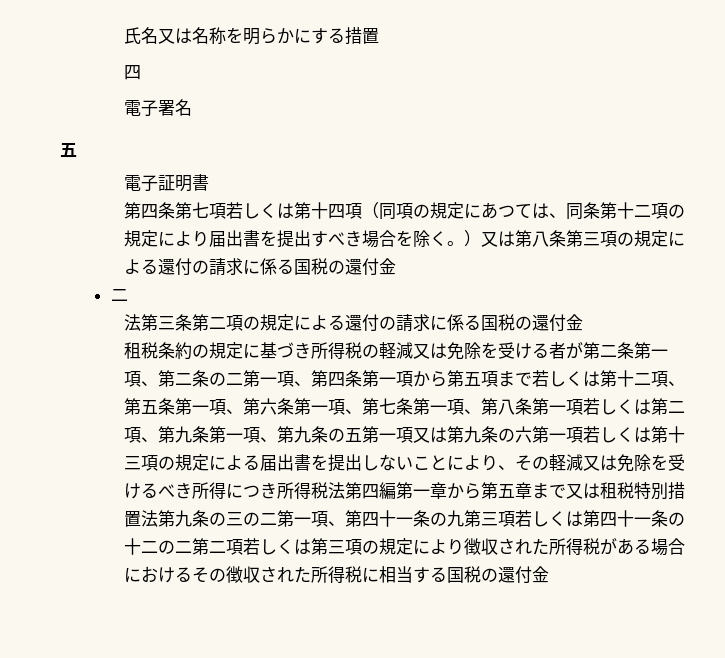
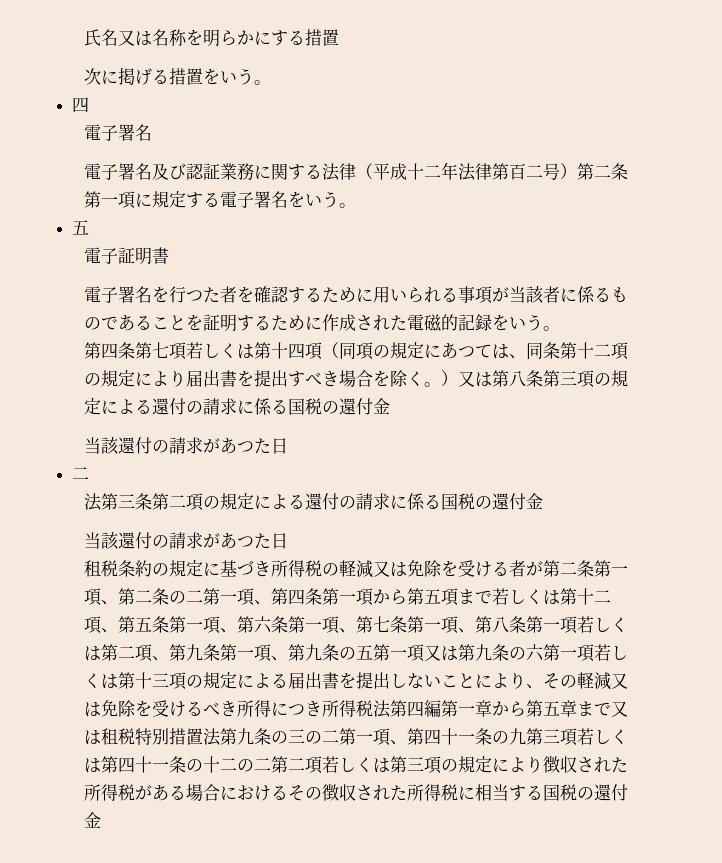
  氏名又は名称を明らかにする措置
+ 次に掲げる措置をいう。
  四
  電子署名
+ 電子署名及び認証業務に関する法律（平成十二年法律第百二号）第二条第一項に規定する電子署名をいう。
  五
  電子証明書
+ 電子署名を行つた者を確認するために用いられる事項が当該者に係るものであることを証明するために作成された電磁的記録をいう。
  第四条第七項若しくは第十四項（同項の規定にあつては、同条第十二項の規定により届出書を提出すべき場合を除く。）又は第八条第三項の規定による還付の請求に係る国税の還付金
+ 当該還付の請求があつた日
  法第三条第二項の規定による還付の請求に係る国税の還付金
+ 当該還付の請求があつた日

